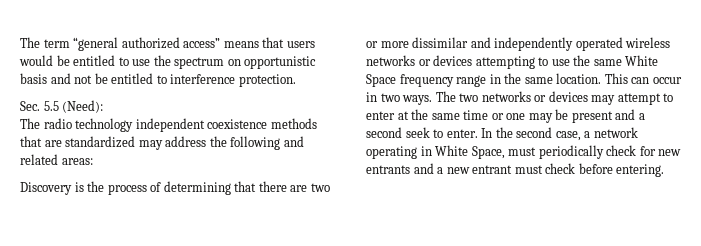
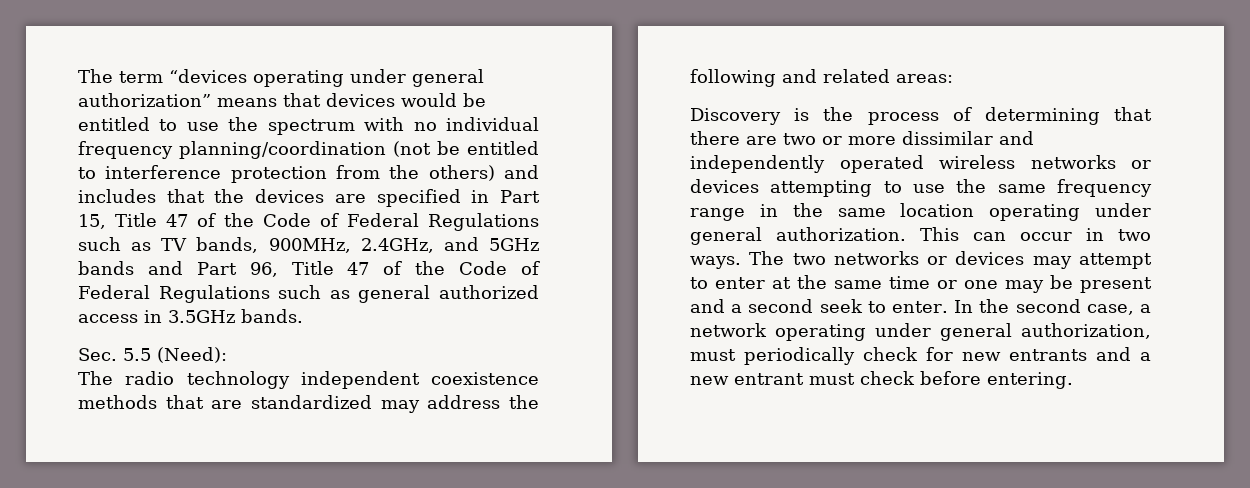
- The term “general authorized access” means that users would be entitled to use the spectrum on opportunistic basis and not be entitled to interference protection.
+ The term “devices operating under general authorization” means that devices would be entitled to use the spectrum with no individual frequency planning/coordination (not be entitled to interference protection from the others) and includes that the devices are specified in Part 15, Title 47 of the Code of Federal Regulations such as TV bands, 900MHz, 2.4GHz, and 5GHz bands and Part 96, Title 47 of the Code of Federal Regulations such as general authorized access in 3.5GHz bands.
- Discovery is the process of determining that there are two or more dissimilar and independently operated wireless networks or devices attempting to use the same White Space frequency range in the same location.
+ Discovery is the process of determining that there are two or more dissimilar and independently operated wireless networks or devices attempting to use the same frequency range in the same location operating under general authorization.
- In the second case, a network operating in White Space, must periodically check for new entrants and a new entrant must check before entering.
+ In the second case, a network operating under general authorization, must periodically check for new entrants and a new entrant must check before entering.

